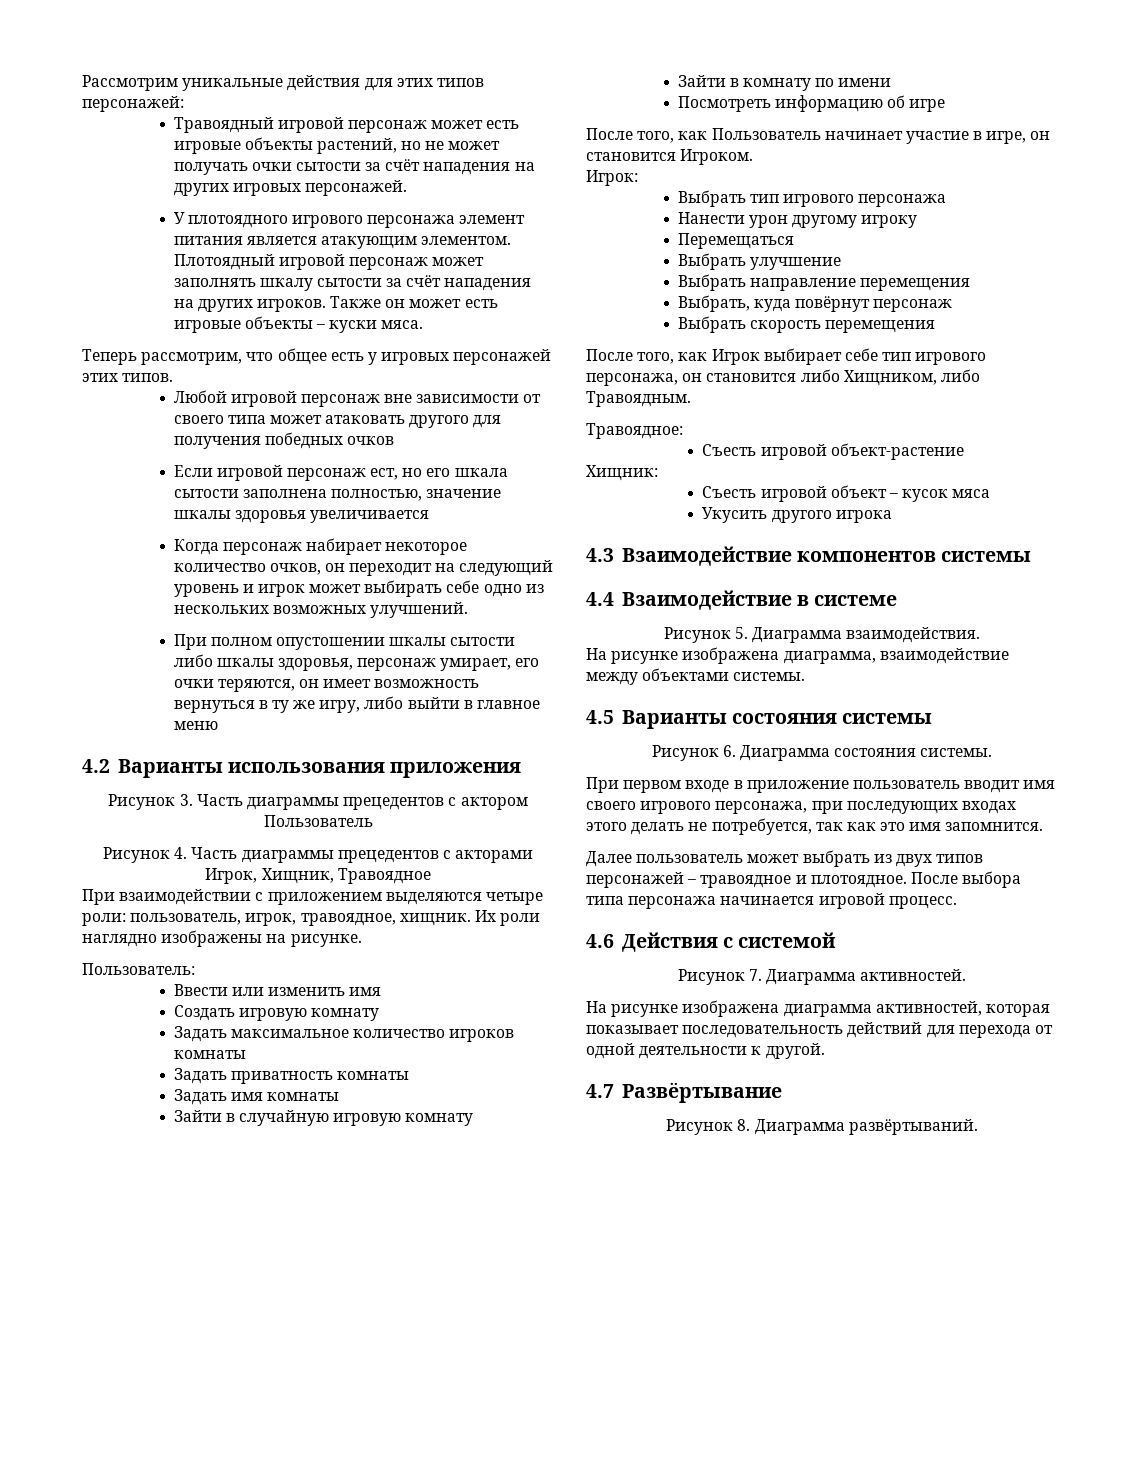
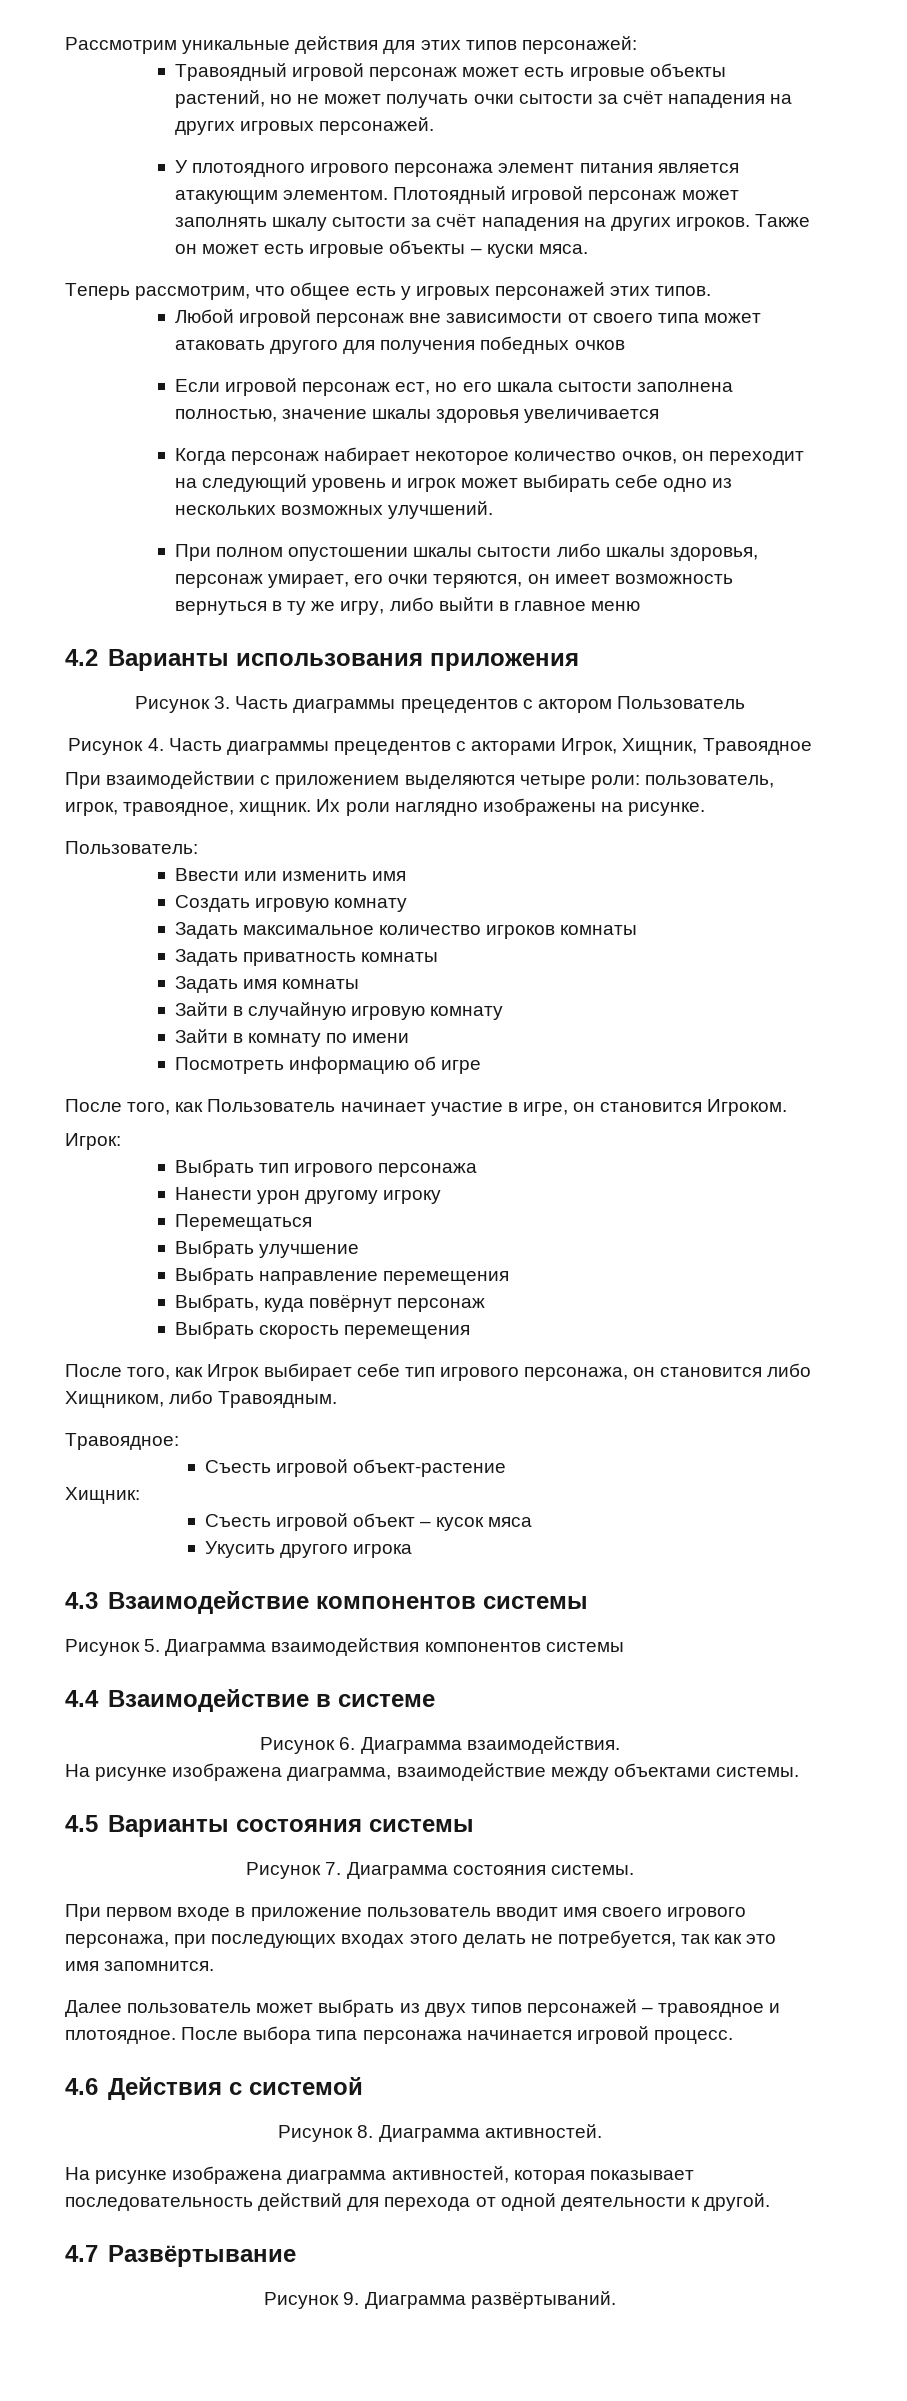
+ Рисунок 5. Диаграмма взаимодействия компонентов системы
- Рисунок 5. Диаграмма взаимодействия.
+ Рисунок 6. Диаграмма взаимодействия.
- Рисунок 6. Диаграмма состояния системы.
+ Рисунок 7. Диаграмма состояния системы.
- Рисунок 7. Диаграмма активностей.
+ Рисунок 8. Диаграмма активностей.
- Рисунок 8. Диаграмма развёртываний.
+ Рисунок 9. Диаграмма развёртываний.

